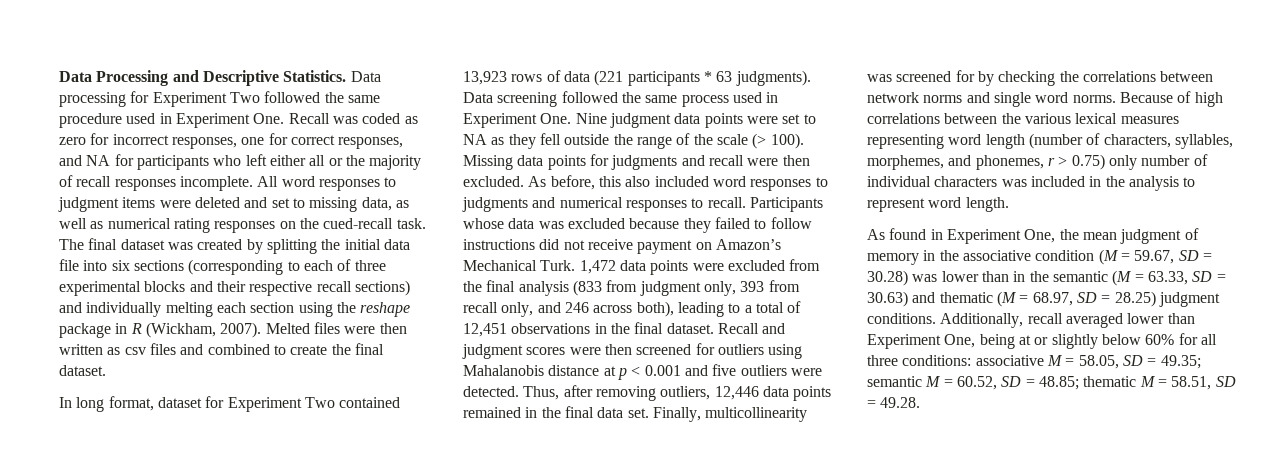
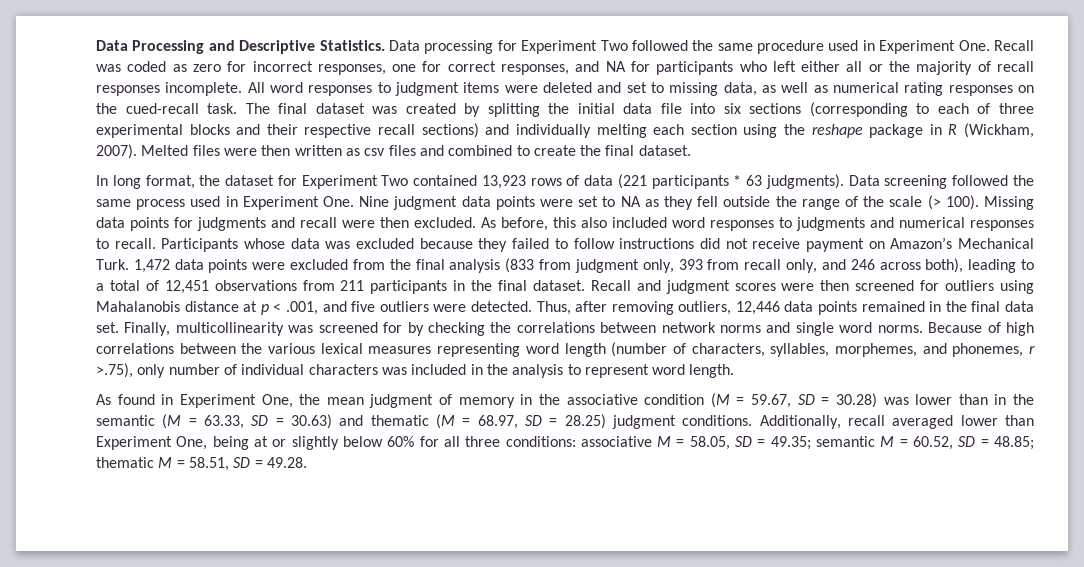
- In long format, dataset for Experiment Two contained 13,923 rows of data (221 participants * 63 judgments).
+ In long format, the dataset for Experiment Two contained 13,923 rows of data (221 participants * 63 judgments).
- 1,472 data points were excluded from the final analysis (833 from judgment only, 393 from recall only, and 246 across both), leading to a total of 12,451 observations in the final dataset.
+ 1,472 data points were excluded from the final analysis (833 from judgment only, 393 from recall only, and 246 across both), leading to a total of 12,451 observations from 211 participants in the final dataset.
- Recall and judgment scores were then screened for outliers using Mahalanobis distance at p < 0.001 and five outliers were detected.
+ Recall and judgment scores were then screened for outliers using Mahalanobis distance at p < .001, and five outliers were detected.
- Because of high correlations between the various lexical measures representing word length (number of characters, syllables, morphemes, and phonemes, r > 0.75) only number of individual characters was included in the analysis to represent word length.
+ Because of high correlations between the various lexical measures representing word length (number of characters, syllables, morphemes, and phonemes, r >.75), only number of individual characters was included in the analysis to represent word length.

